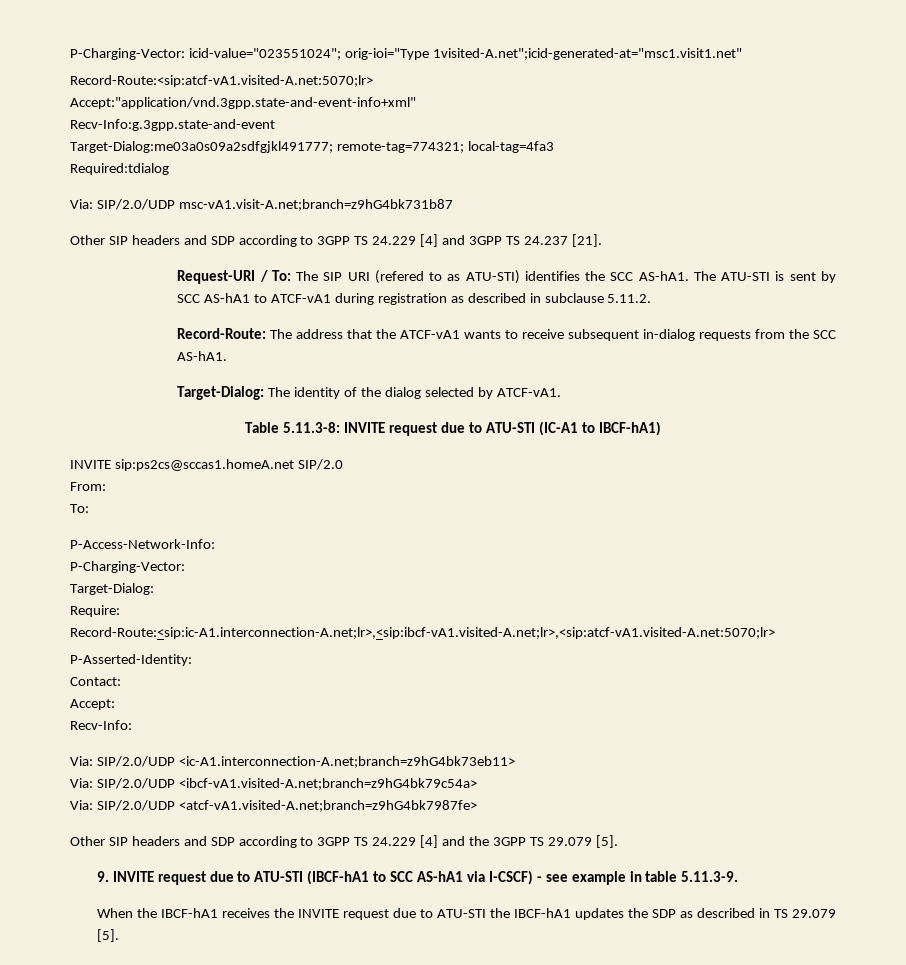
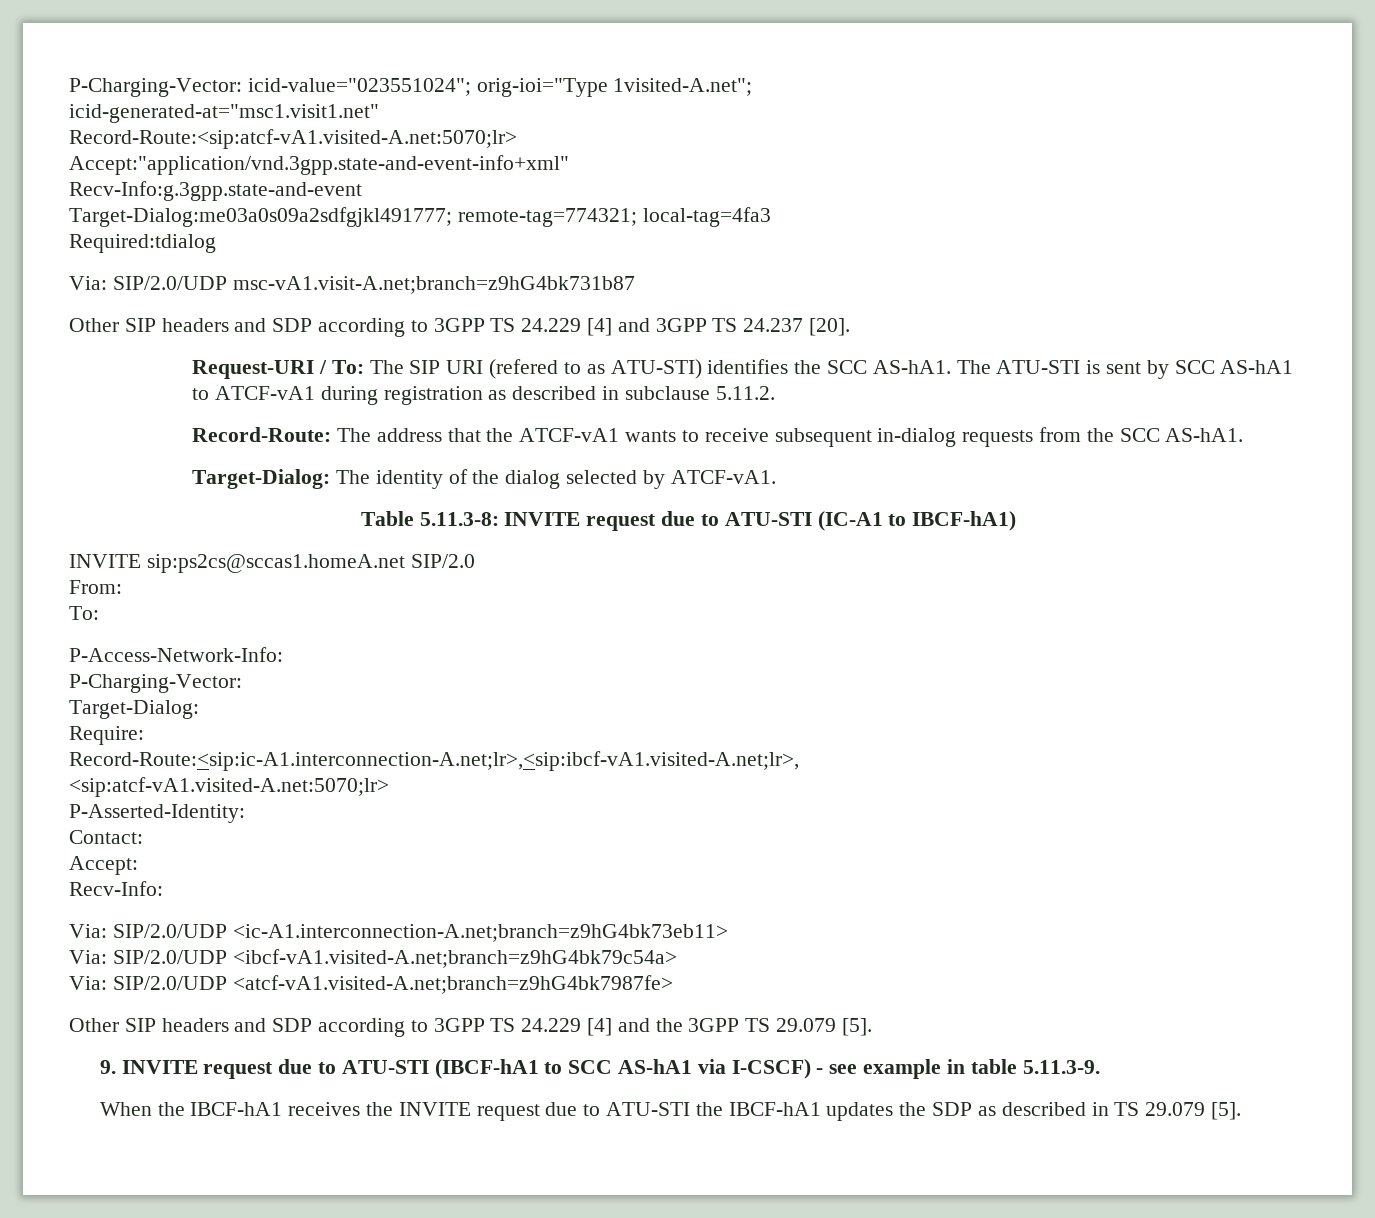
- P-Charging-Vector: icid-value="023551024"; orig-ioi="Type 1visited-A.net";icid-generated-at="msc1.visit1.net"
+ P-Charging-Vector: icid-value="023551024"; orig-ioi="Type 1visited-A.net";
+ icid-generated-at="msc1.visit1.net"
- Other SIP headers and SDP according to 3GPP TS 24.229 [4] and 3GPP TS 24.237 [21].
+ Other SIP headers and SDP according to 3GPP TS 24.229 [4] and 3GPP TS 24.237 [20].
- Record-Route:<sip:ic-A1.interconnection-A.net;lr>,<sip:ibcf-vA1.visited-A.net;lr>,<sip:atcf-vA1.visited-A.net:5070;lr>
+ Record-Route:<sip:ic-A1.interconnection-A.net;lr>,<sip:ibcf-vA1.visited-A.net;lr>,
+ <sip:atcf-vA1.visited-A.net:5070;lr>

